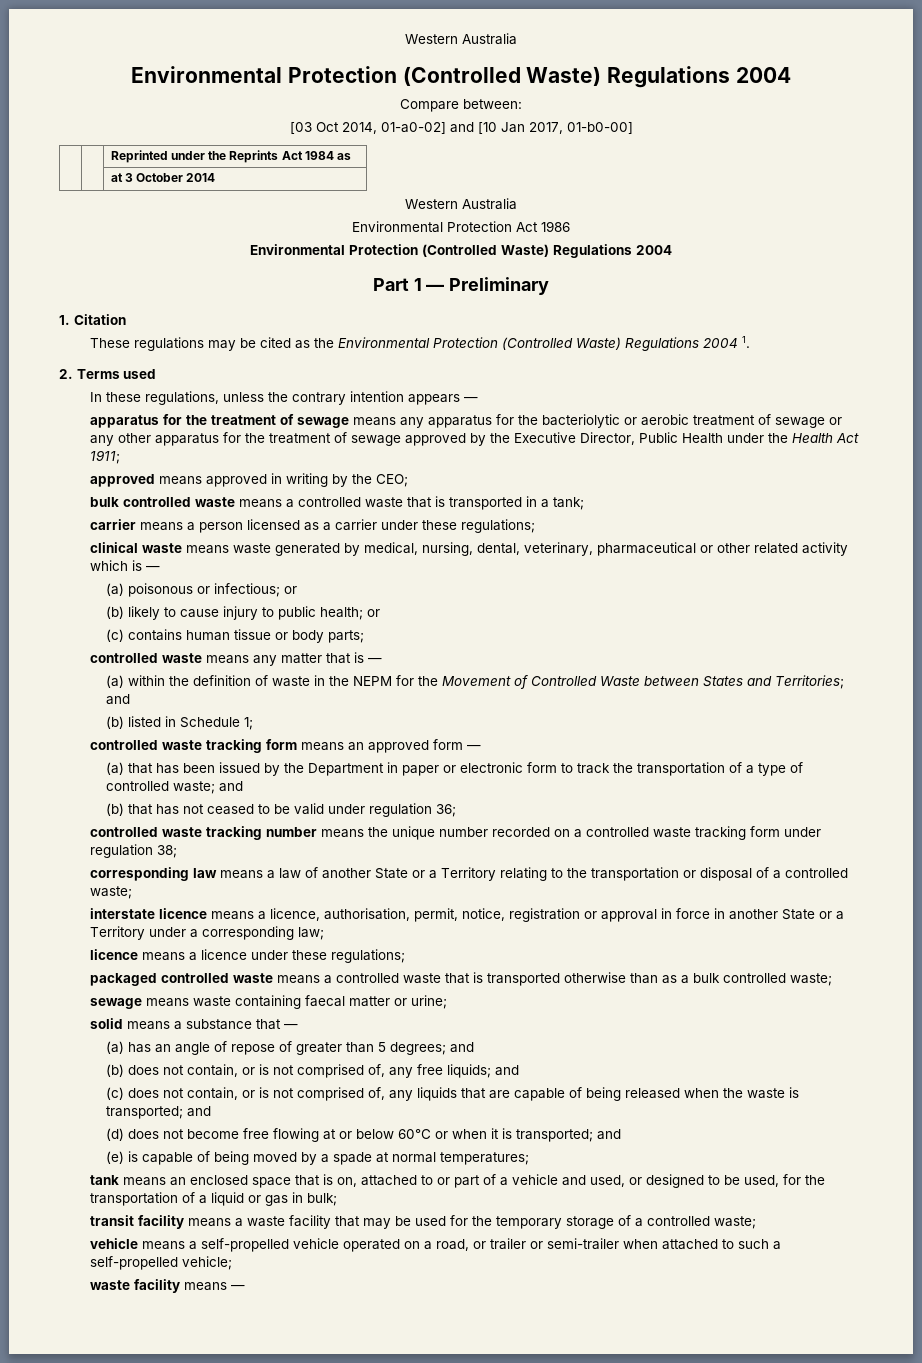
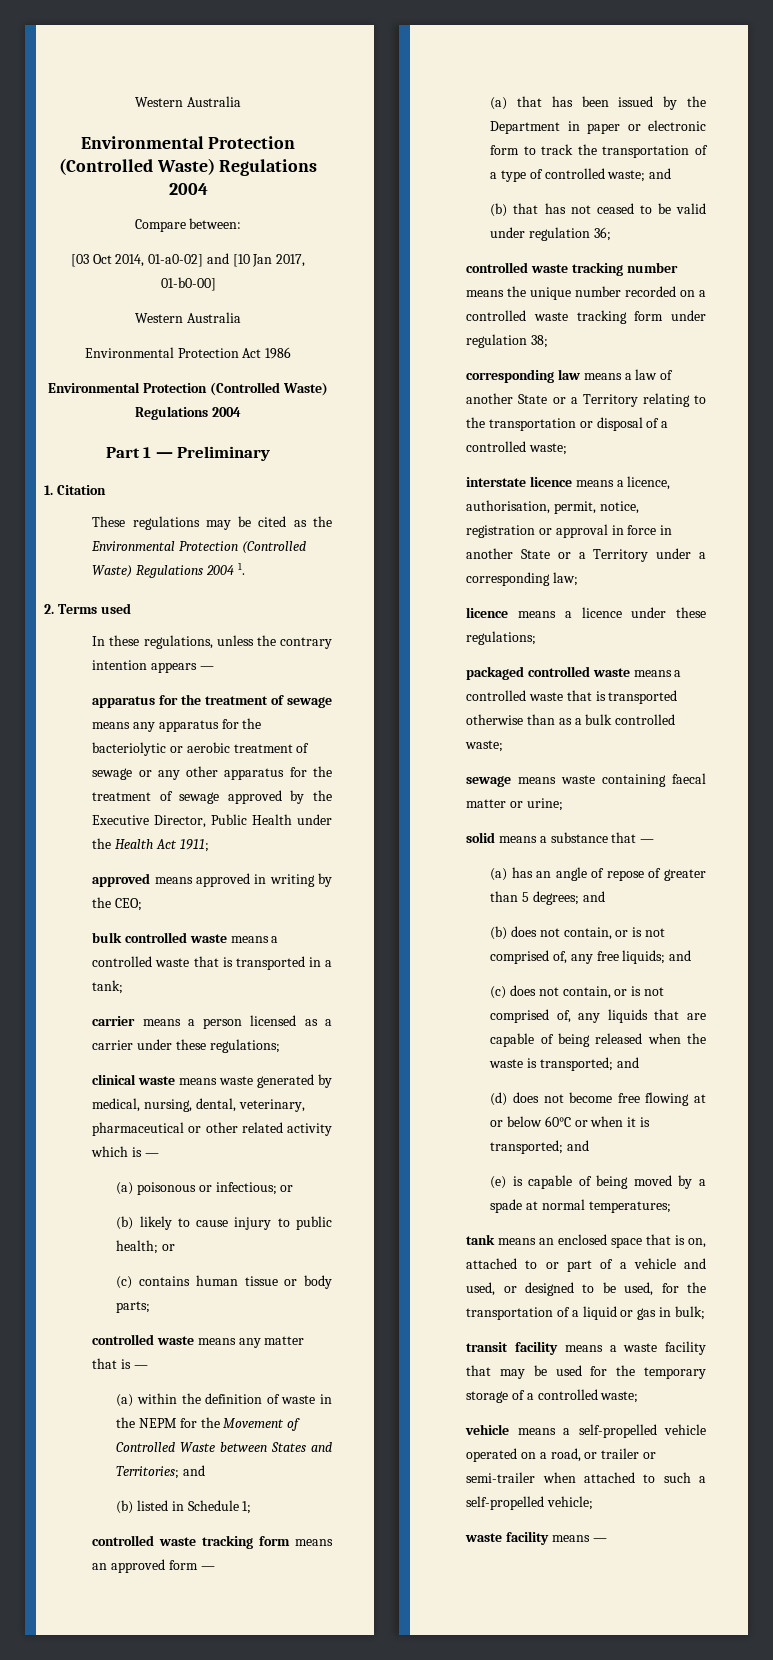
- | | Reprinted under the Reprints Act 1984 as
- | | at 3 October 2014

